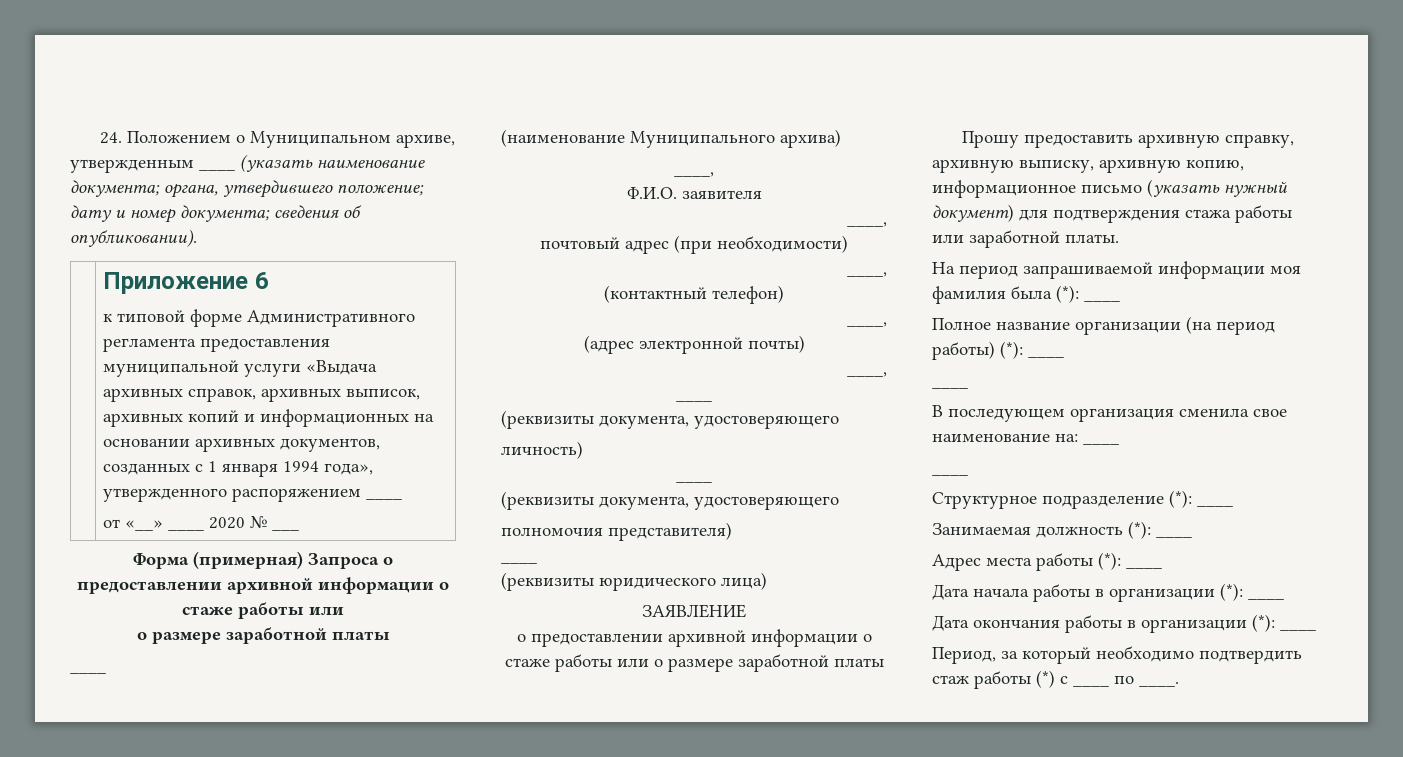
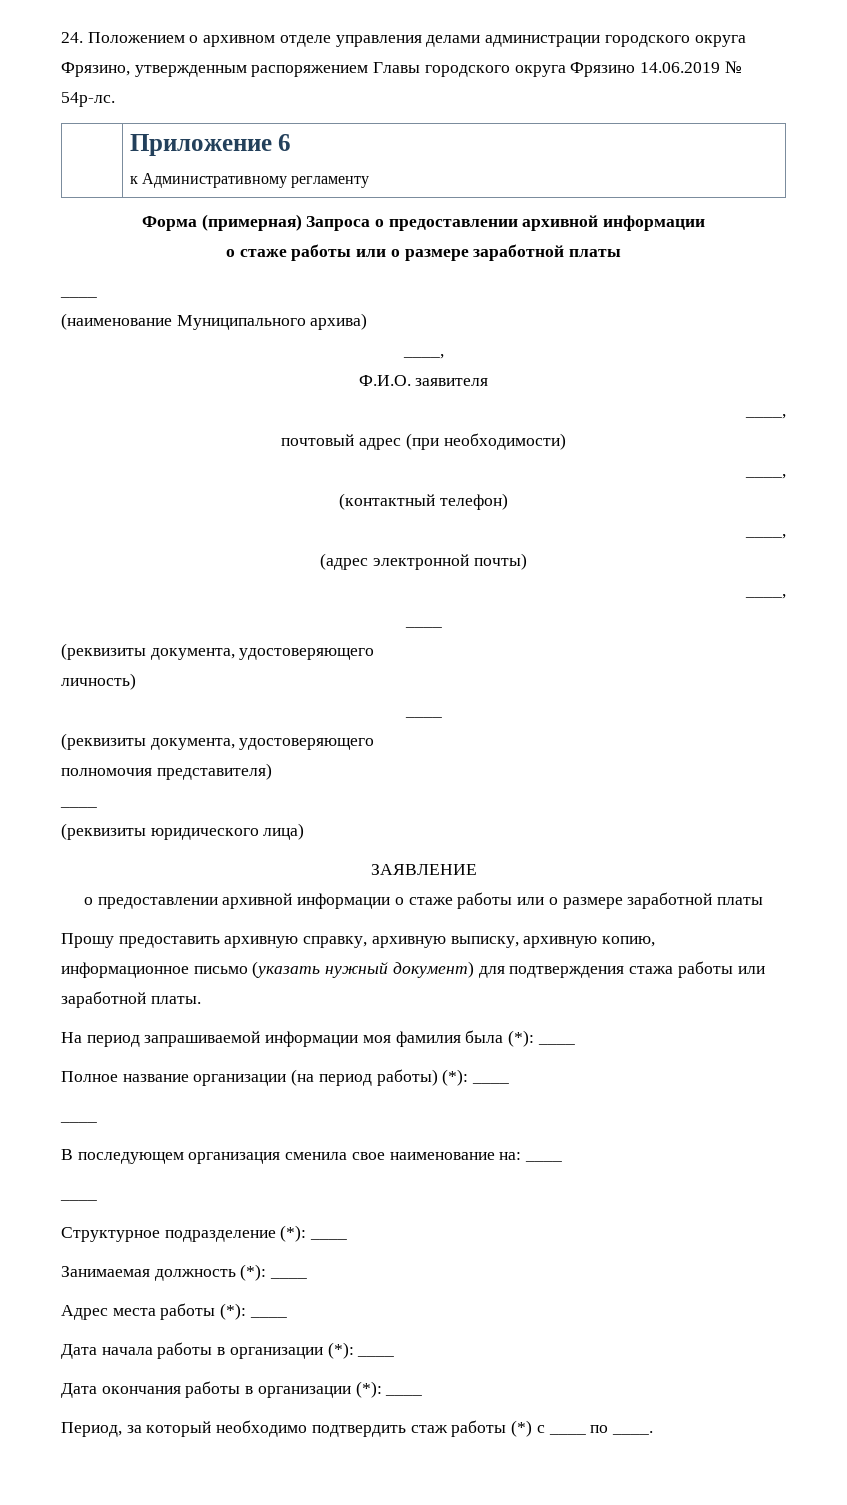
- 24. Положением о Муниципальном архиве, утвержденным ____ (указать наименование документа; органа, утвердившего положение; дату и номер документа; сведения об опубликовании).
+ 24. Положением о архивном отделе управления делами администрации городского округа Фрязино, утвержденным распоряжением Главы городского округа Фрязино 14.06.2019 № 54р-лс.
  | Приложение 6
- к типовой форме Административного регламента предоставления муниципальной услуги «Выдача архивных справок, архивных выписок, архивных копий и информационных на основании архивных документов, созданных с 1 января 1994 года», утвержденного распоряжением ____
- от «__» ____ 2020 № ___
+ к Административному регламенту
- Форма (примерная) Запроса о предоставлении архивной информации о стаже работы или
- о размере заработной платы
+ Форма (примерная) Запроса о предоставлении архивной информации
+ о стаже работы или о размере заработной платы

